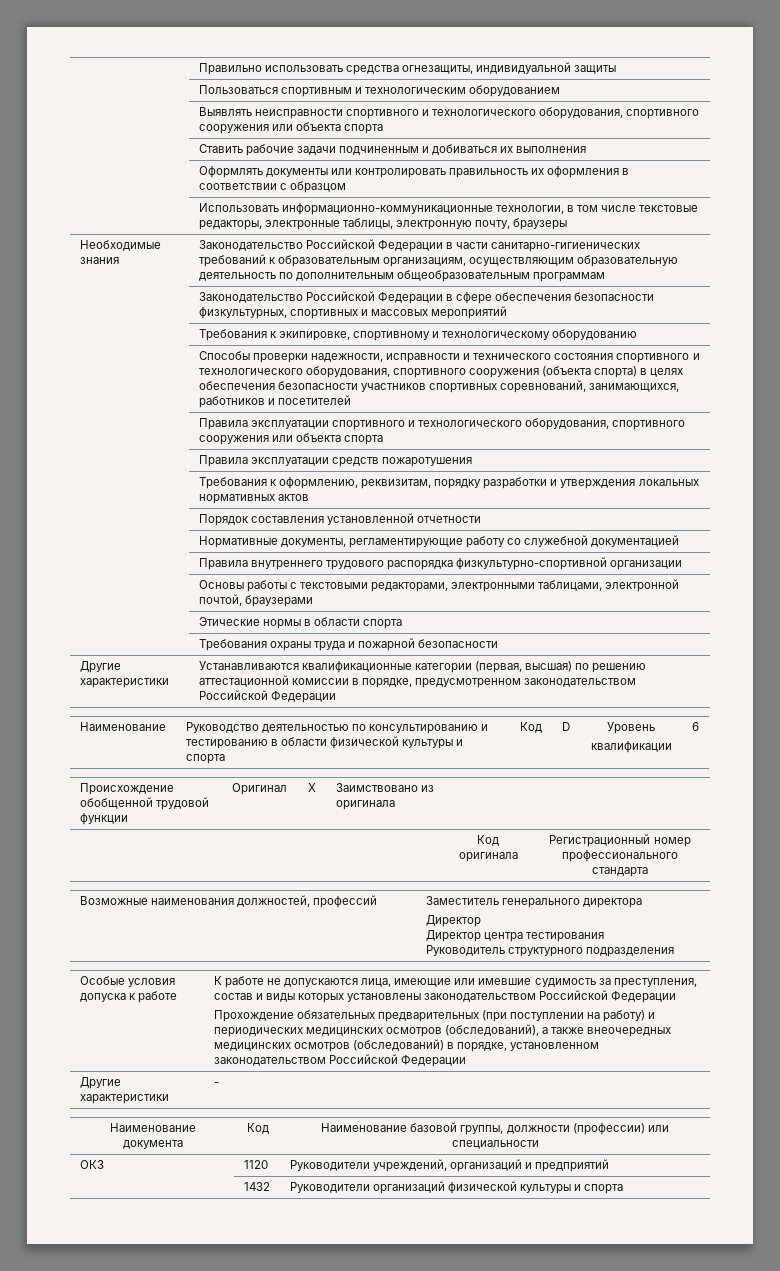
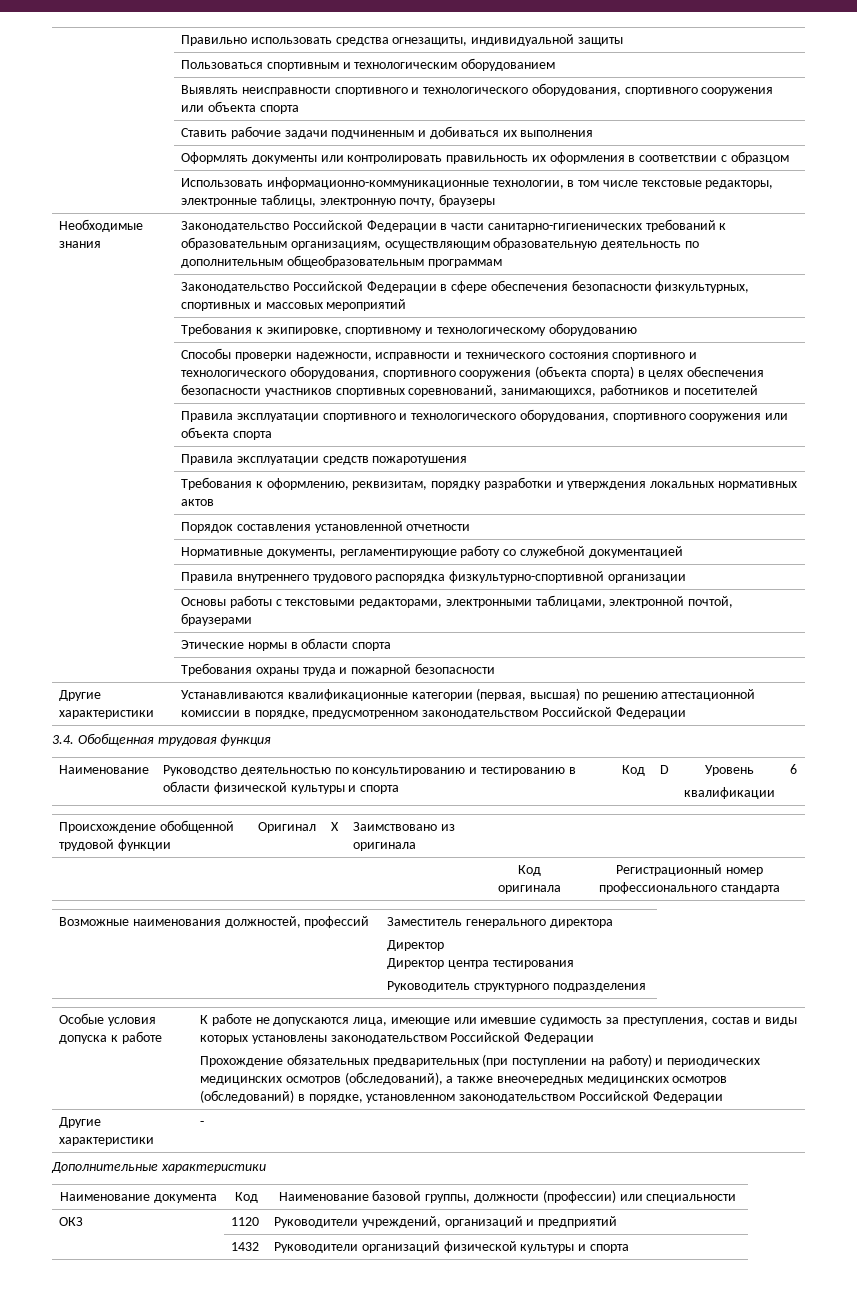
+ 3.4. Обобщенная трудовая функция
+ Дополнительные характеристики

